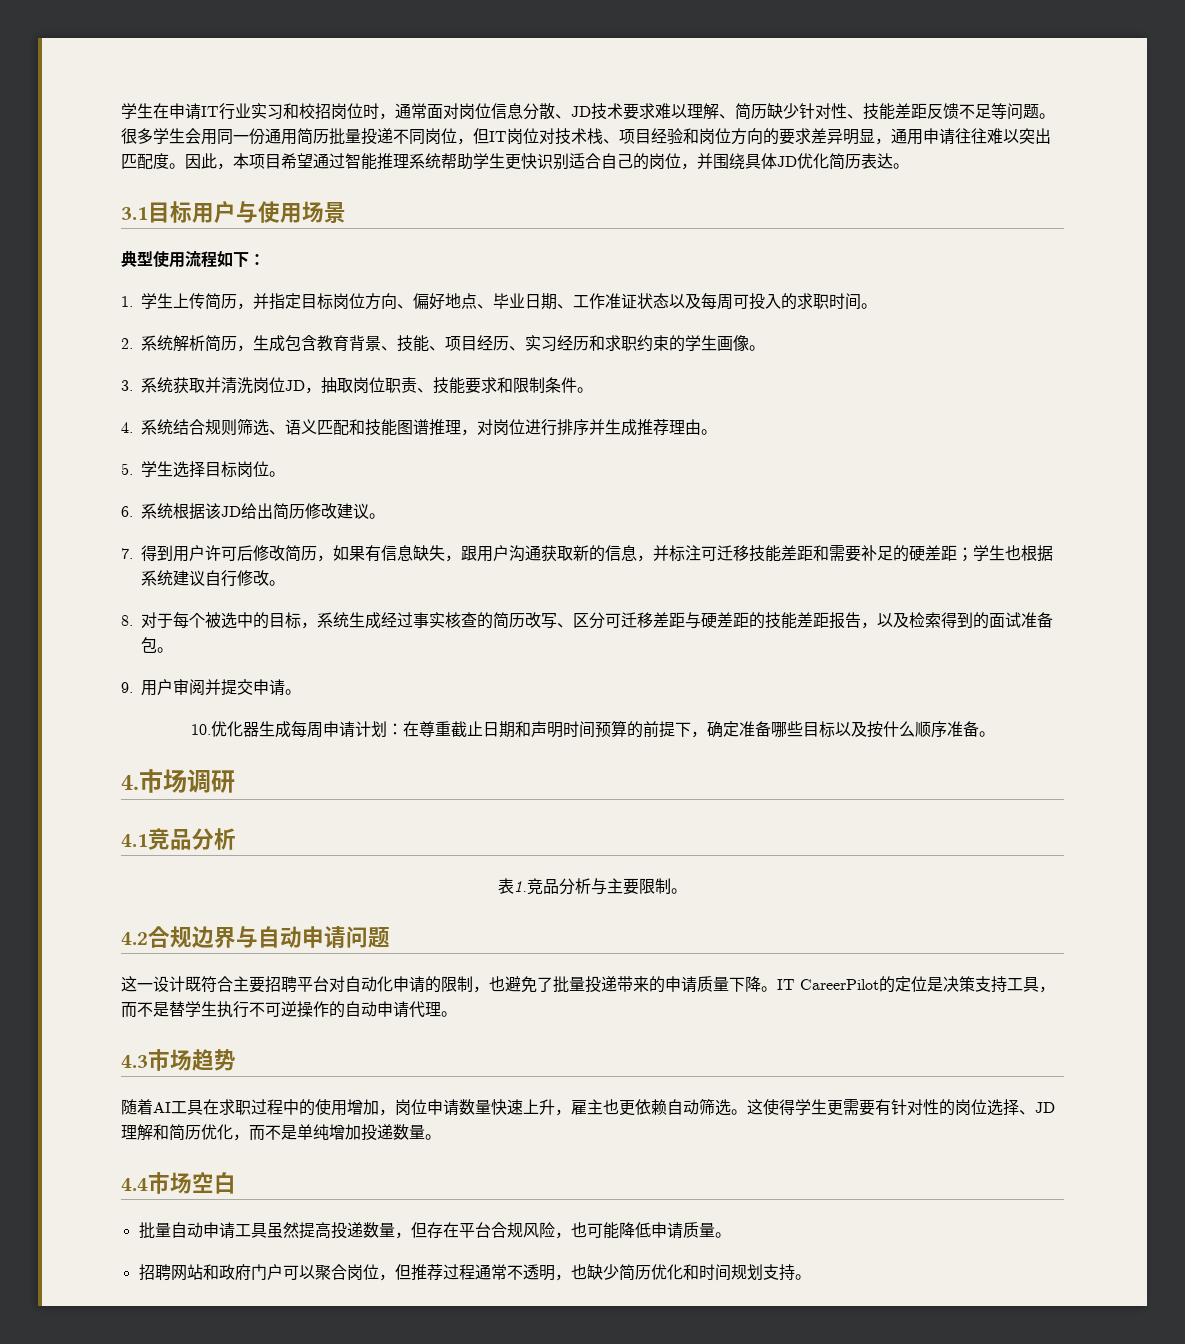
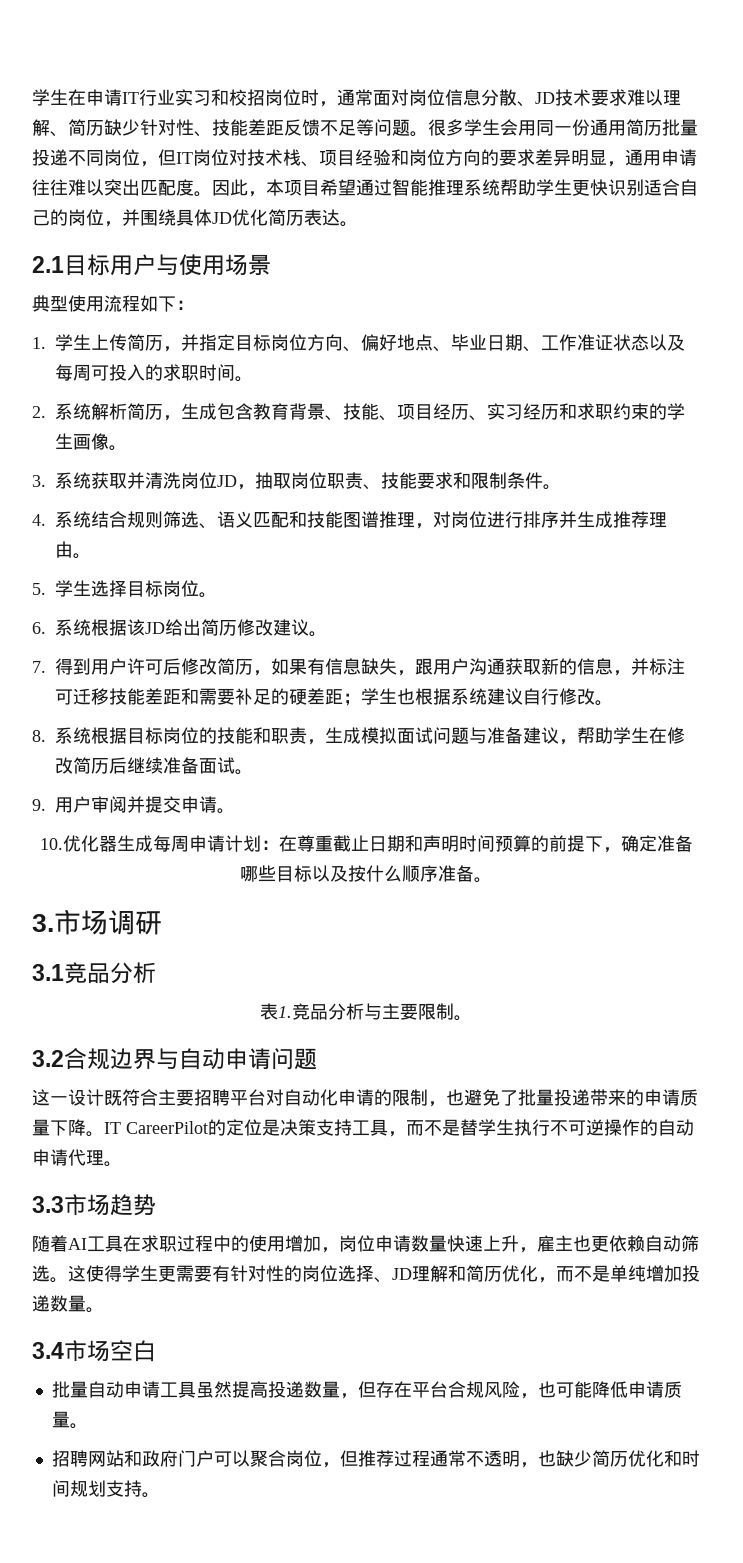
- 3.1目标用户与使用场景
+ 2.1目标用户与使用场景
- 8.对于每个被选中的目标，系统生成经过事实核查的简历改写、区分可迁移差距与硬差距的技能差距报告，以及检索得到的面试准备包。
+ 8.系统根据目标岗位的技能和职责，生成模拟面试问题与准备建议，帮助学生在修改简历后继续准备面试。
- 4.市场调研
+ 3.市场调研
- 4.1竞品分析
+ 3.1竞品分析
- 4.2合规边界与自动申请问题
+ 3.2合规边界与自动申请问题
- 4.3市场趋势
+ 3.3市场趋势
- 4.4市场空白
+ 3.4市场空白

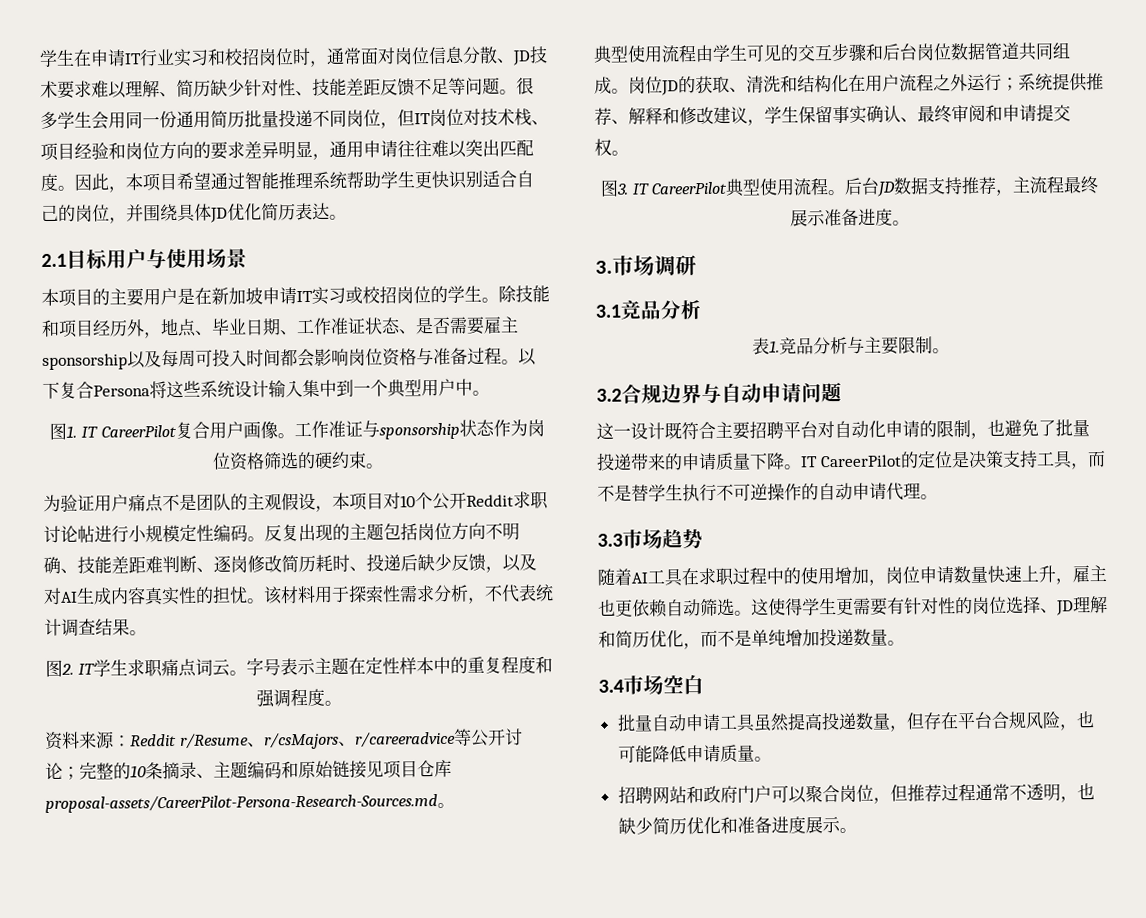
- 典型使用流程如下：
- 1.学生上传简历，并指定目标岗位方向、偏好地点、毕业日期、工作准证状态以及每周可投入的求职时间。
- 2.系统解析简历，生成包含教育背景、技能、项目经历、实习经历和求职约束的学生画像。
- 3.系统获取并清洗岗位JD，抽取岗位职责、技能要求和限制条件。
- 4.系统结合规则筛选、语义匹配和技能图谱推理，对岗位进行排序并生成推荐理由。
- 5.学生选择目标岗位。
- 6.系统根据该JD给出简历修改建议。
- 7.得到用户许可后修改简历，如果有信息缺失，跟用户沟通获取新的信息，并标注可迁移技能差距和需要补足的硬差距；学生也根据系统建议自行修改。
- 8.系统根据目标岗位的技能和职责，生成模拟面试问题与准备建议，帮助学生在修改简历后继续准备面试。
- 9.用户审阅并提交申请。
- 10.优化器生成每周申请计划：在尊重截止日期和声明时间预算的前提下，确定准备哪些目标以及按什么顺序准备。
+ 本项目的主要用户是在新加坡申请IT实习或校招岗位的学生。除技能和项目经历外，地点、毕业日期、工作准证状态、是否需要雇主sponsorship以及每周可投入时间都会影响岗位资格与准备过程。以下复合Persona将这些系统设计输入集中到一个典型用户中。
+ 图1. IT CareerPilot复合用户画像。工作准证与sponsorship状态作为岗位资格筛选的硬约束。
+ 为验证用户痛点不是团队的主观假设，本项目对10个公开Reddit求职讨论帖进行小规模定性编码。反复出现的主题包括岗位方向不明确、技能差距难判断、逐岗修改简历耗时、投递后缺少反馈，以及对AI生成内容真实性的担忧。该材料用于探索性需求分析，不代表统计调查结果。
+ 图2. IT学生求职痛点词云。字号表示主题在定性样本中的重复程度和强调程度。
+ 资料来源：Reddit r/Resume、r/csMajors、r/careeradvice等公开讨论；完整的10条摘录、主题编码和原始链接见项目仓库proposal-assets/CareerPilot-Persona-Research-Sources.md。
+ 典型使用流程由学生可见的交互步骤和后台岗位数据管道共同组成。岗位JD的获取、清洗和结构化在用户流程之外运行；系统提供推荐、解释和修改建议，学生保留事实确认、最终审阅和申请提交权。
+ 图3. IT CareerPilot典型使用流程。后台JD数据支持推荐，主流程最终展示准备进度。
- 招聘网站和政府门户可以聚合岗位，但推荐过程通常不透明，也缺少简历优化和时间规划支持。
+ 招聘网站和政府门户可以聚合岗位，但推荐过程通常不透明，也缺少简历优化和准备进度展示。

